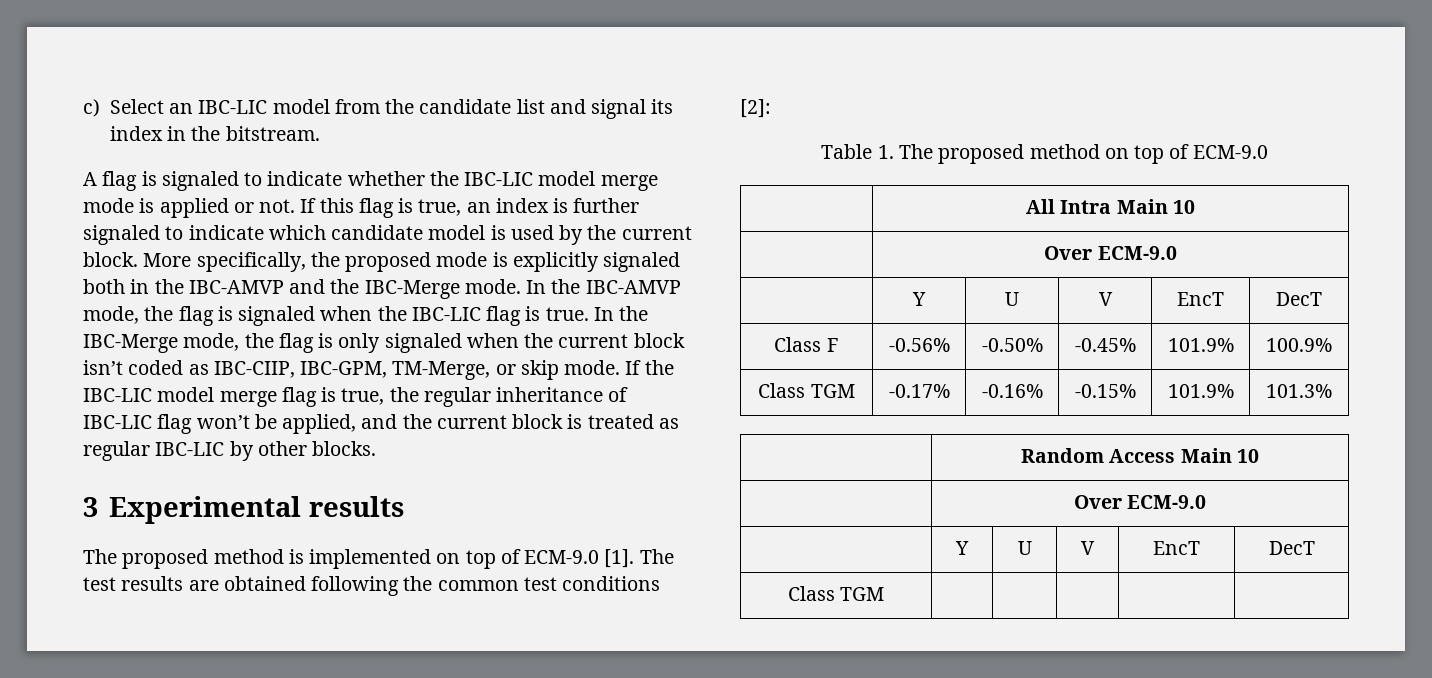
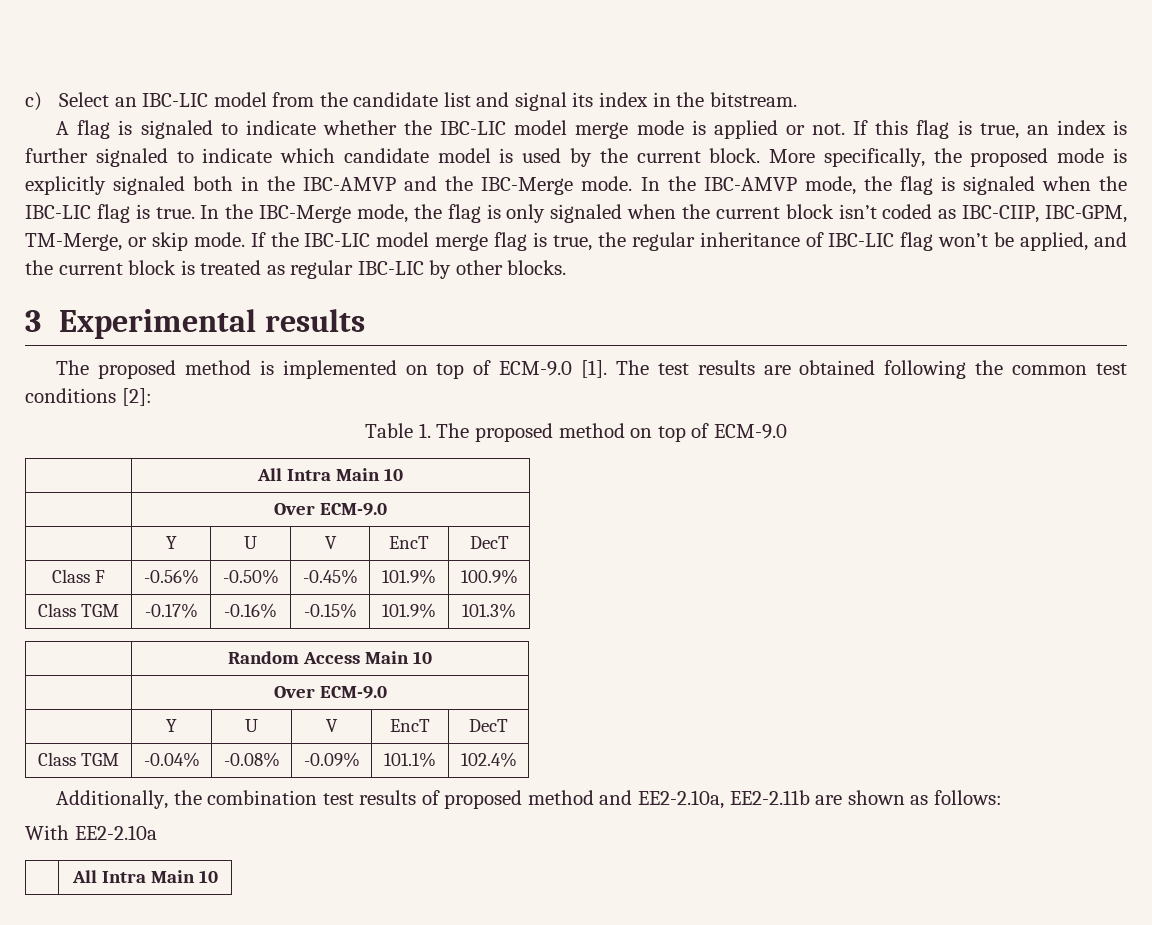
- Class TGM | | | | |
+ Class TGM | -0.04% | -0.08% | -0.09% | 101.1% | 102.4%
+ Additionally, the combination test results of proposed method and EE2-2.10a, EE2-2.11b are shown as follows:
+ With EE2-2.10a
+ | All Intra Main 10

